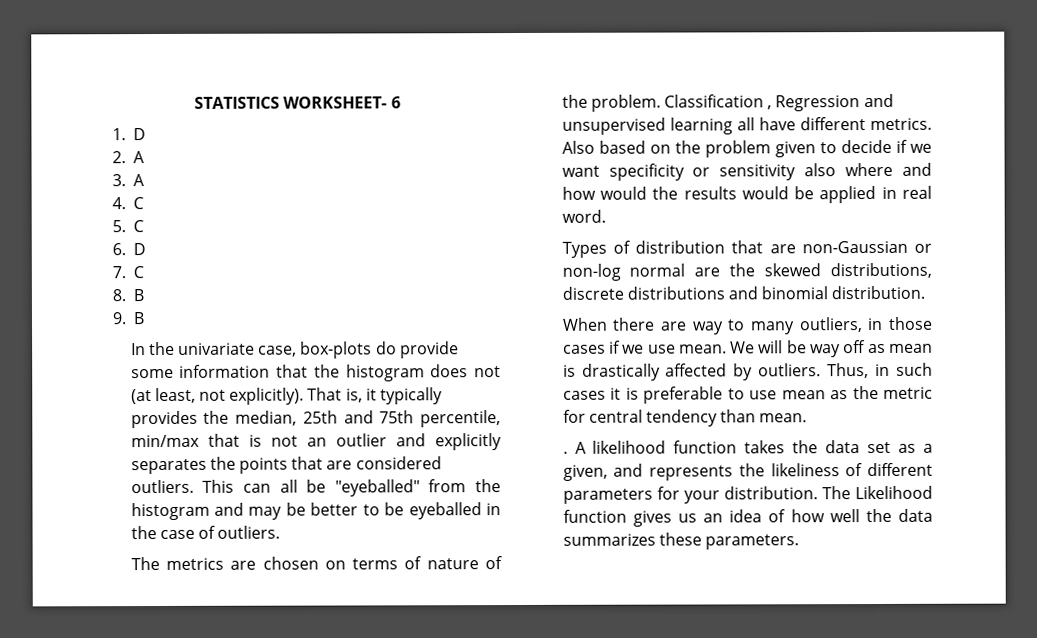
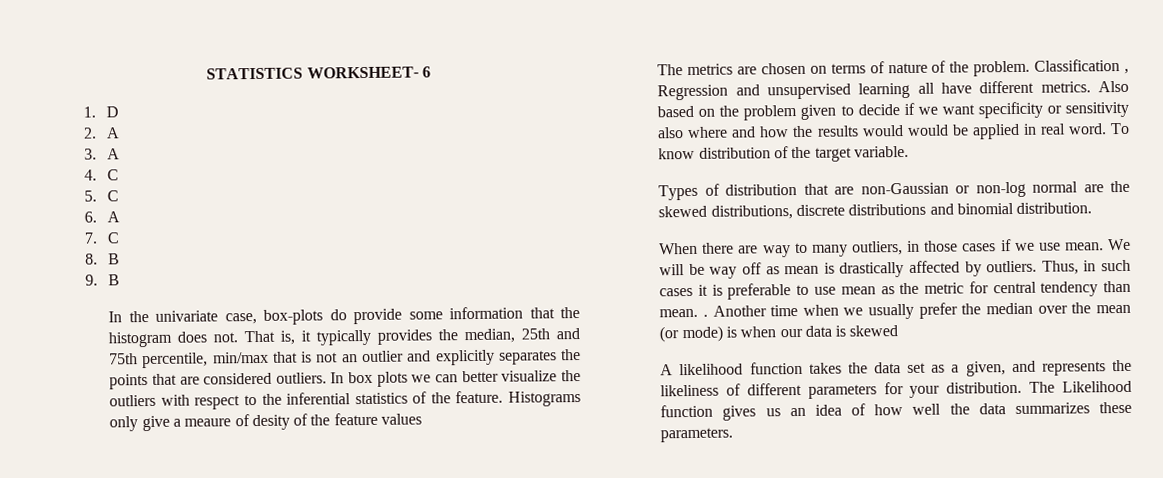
- 6. D
+ 6. A
- In the univariate case, box-plots do provide some information that the histogram does not (at least, not explicitly).
+ In the univariate case, box-plots do provide some information that the histogram does not.
- This can all be "eyeballed" from the histogram and may be better to be eyeballed in the case of outliers.
+ In box plots we can better visualize the outliers with respect to the inferential statistics of the feature. Histograms only give a meaure of desity of the feature values
- Also based on the problem given to decide if we want specificity or sensitivity also where and how would the results would be applied in real word.
+ Also based on the problem given to decide if we want specificity or sensitivity also where and how the results would would be applied in real word. To know distribution of the target variable.
- Thus, in such cases it is preferable to use mean as the metric for central tendency than mean.
- . A likelihood function takes the data set as a given, and represents the likeliness of different parameters for your distribution.
+ Thus, in such cases it is preferable to use mean as the metric for central tendency than mean. . Another time when we usually prefer the median over the mean (or mode) is when our data is skewed
+ A likelihood function takes the data set as a given, and represents the likeliness of different parameters for your distribution.

